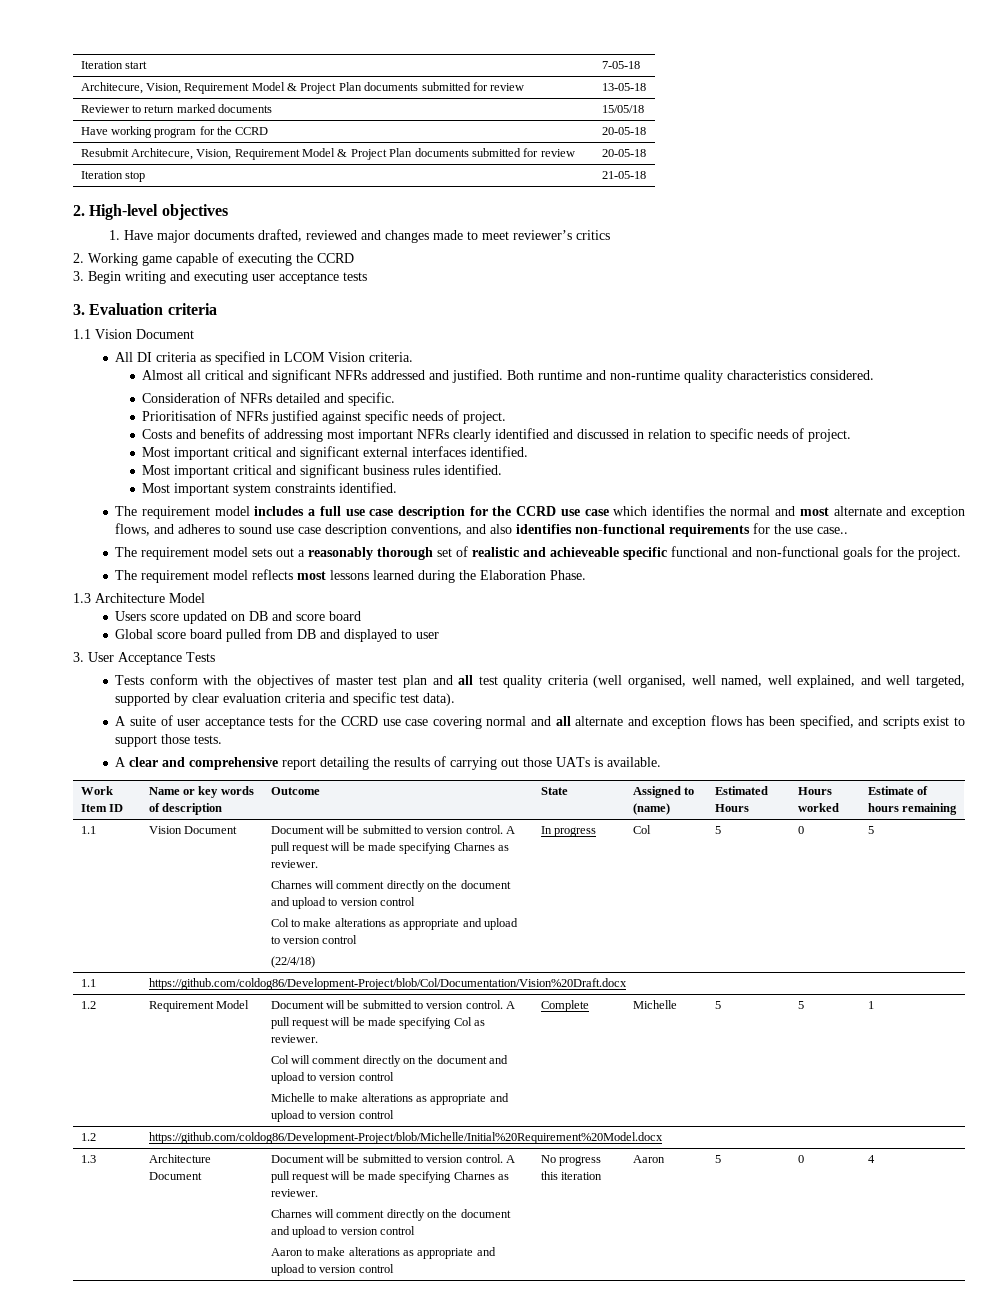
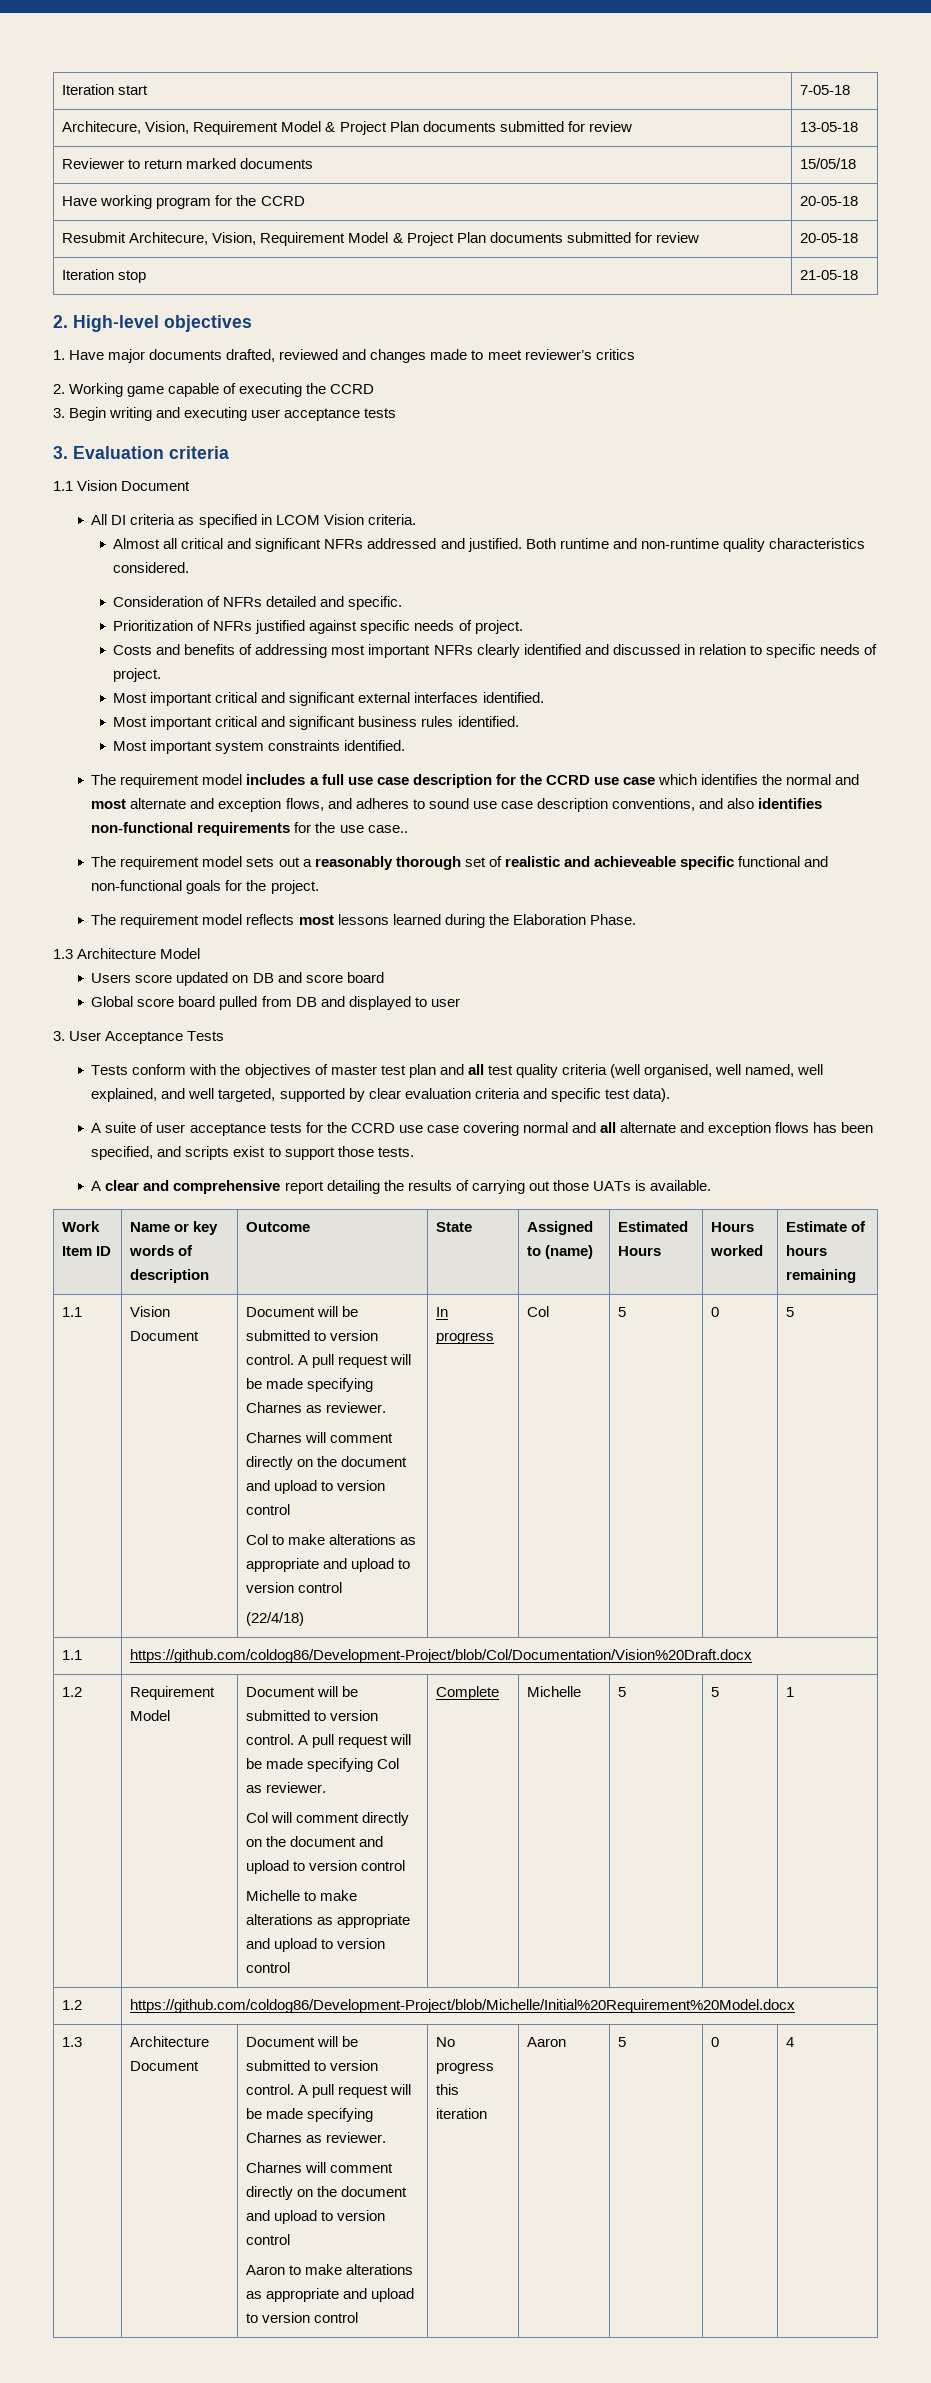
- Prioritisation of NFRs justified against specific needs of project.
+ Prioritization of NFRs justified against specific needs of project.

